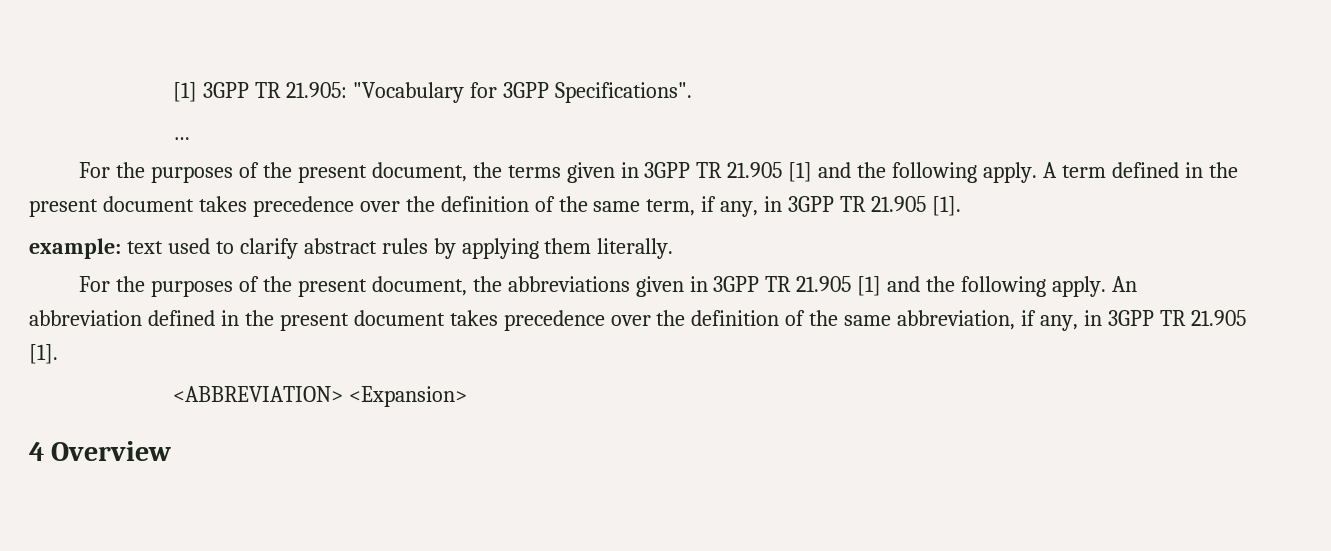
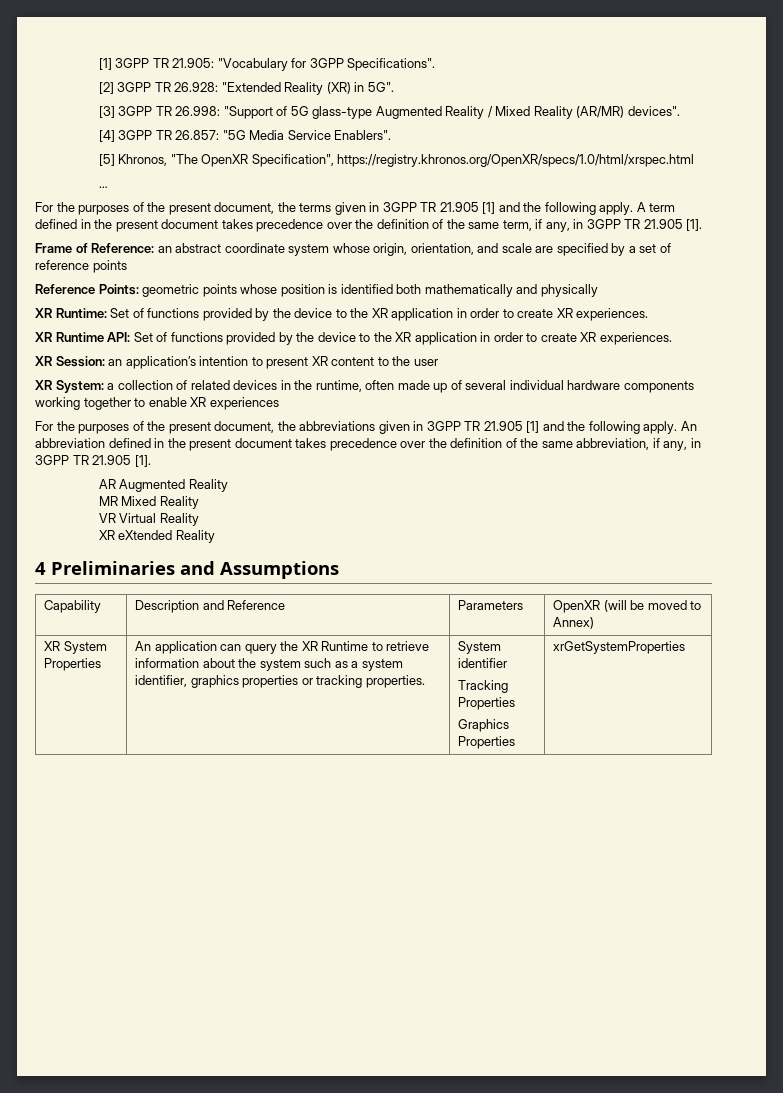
+ [2] 3GPP TR 26.928: "Extended Reality (XR) in 5G".
+ [3] 3GPP TR 26.998: "Support of 5G glass-type Augmented Reality / Mixed Reality (AR/MR) devices".
+ [4] 3GPP TR 26.857: "5G Media Service Enablers".
+ [5] Khronos, "The OpenXR Specification", https://registry.khronos.org/OpenXR/specs/1.0/html/xrspec.html
- example: text used to clarify abstract rules by applying them literally.
+ Frame of Reference: an abstract coordinate system whose origin, orientation, and scale are specified by a set of reference points
+ Reference Points: geometric points whose position is identified both mathematically and physically
+ XR Runtime: Set of functions provided by the device to the XR application in order to create XR experiences.
+ XR Runtime API: Set of functions provided by the device to the XR application in order to create XR experiences.
+ XR Session: an application’s intention to present XR content to the user
+ XR System: a collection of related devices in the runtime, often made up of several individual hardware components working together to enable XR experiences
- <ABBREVIATION> <Expansion>
- 4 Overview
+ AR Augmented Reality
+ MR Mixed Reality
+ VR Virtual Reality
+ XR eXtended Reality
+ 4 Preliminaries and Assumptions
+ Capability | Description and Reference | Parameters | OpenXR (will be moved to Annex)
+ XR System Properties | An application can query the XR Runtime to retrieve information about the system such as a system identifier, graphics properties or tracking properties. | System identifier
+ Tracking Properties
+ Graphics Properties | xrGetSystemProperties

